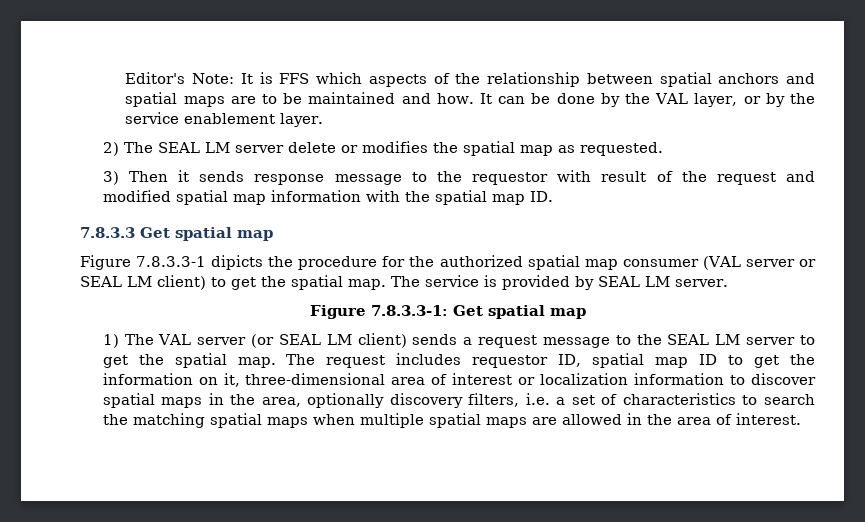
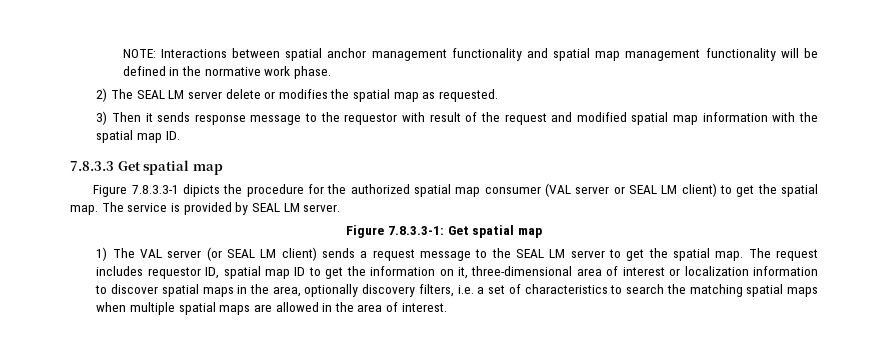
- Editor's Note: It is FFS which aspects of the relationship between spatial anchors and spatial maps are to be maintained and how. It can be done by the VAL layer, or by the service enablement layer.
+ NOTE: Interactions between spatial anchor management functionality and spatial map management functionality will be defined in the normative work phase.

